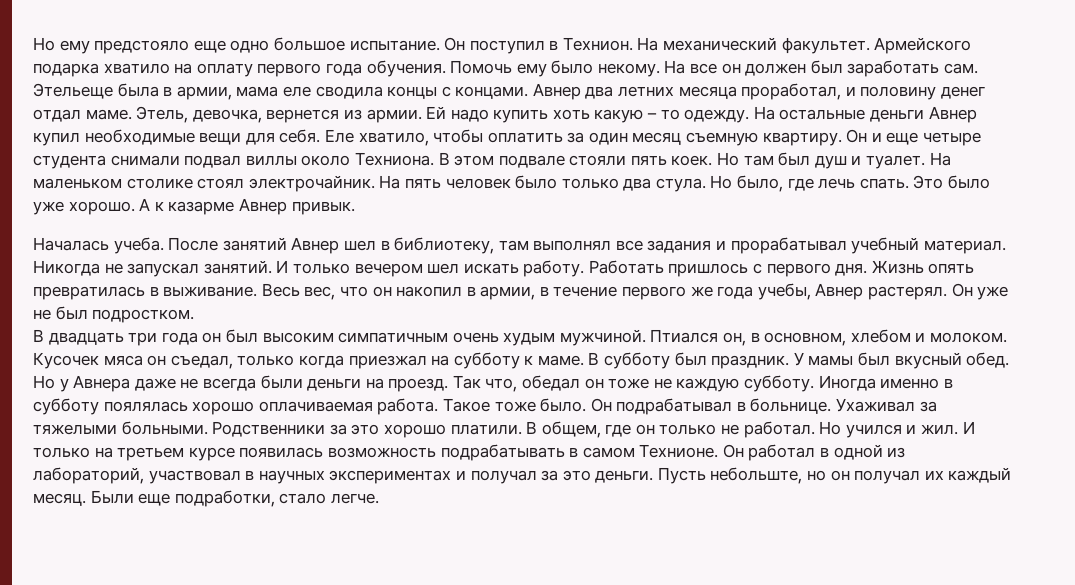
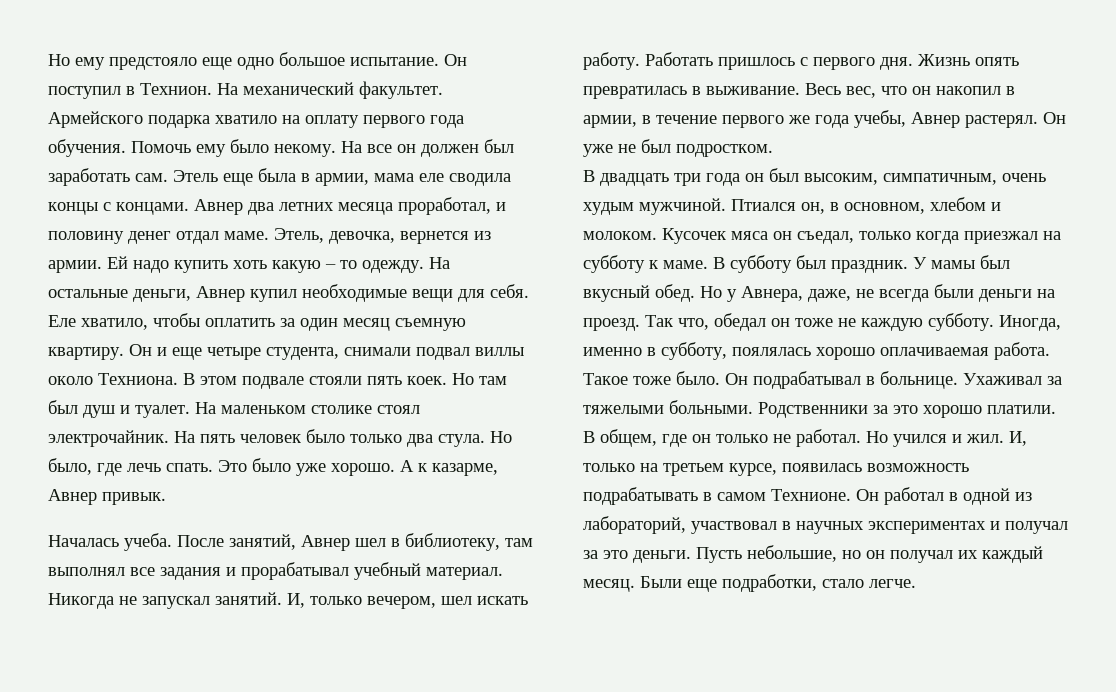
- Этельеще была в армии, мама еле сводила концы с концами.
+ Этель еще была в армии, мама еле сводила концы с концами.
- На остальные деньги Авнер купил необходимые вещи для себя.
+ На остальные деньги, Авнер купил необходимые вещи для себя.
- Он и еще четыре студента снимали подвал виллы около Техниона.
+ Он и еще четыре студента, снимали подвал виллы около Техниона.
- А к казарме Авнер привык.
+ А к казарме, Авнер привык.
- После занятий Авнер шел в библиотеку, там выполнял все задания и прорабатывал учебный материал.
+ После занятий, Авнер шел в библиотеку, там выполнял все задания и прорабатывал учебный материал.
- И только вечером шел искать работу.
+ И, только вечером, шел искать работу.
- В двадцать три года он был высоким симпатичным очень худым мужчиной.
+ В двадцать три года он был высоким, симпатичным, очень худым мужчиной.
- Но у Авнера даже не всегда были деньги на проезд.
+ Но у Авнера, даже, не всегда были деньги на проезд.
- Иногда именно в субботу поялялась хорошо оплачиваемая работа.
+ Иногда, именно в субботу, поялялась хорошо оплачиваемая работа.
- И только на третьем курсе появилась возможность подрабатывать в самом Технионе.
+ И, только на третьем курсе, появилась возможность подрабатывать в самом Технионе.
- Пусть небольште, но он получал их каждый месяц.
+ Пусть небольшие, но он получал их каждый месяц.

